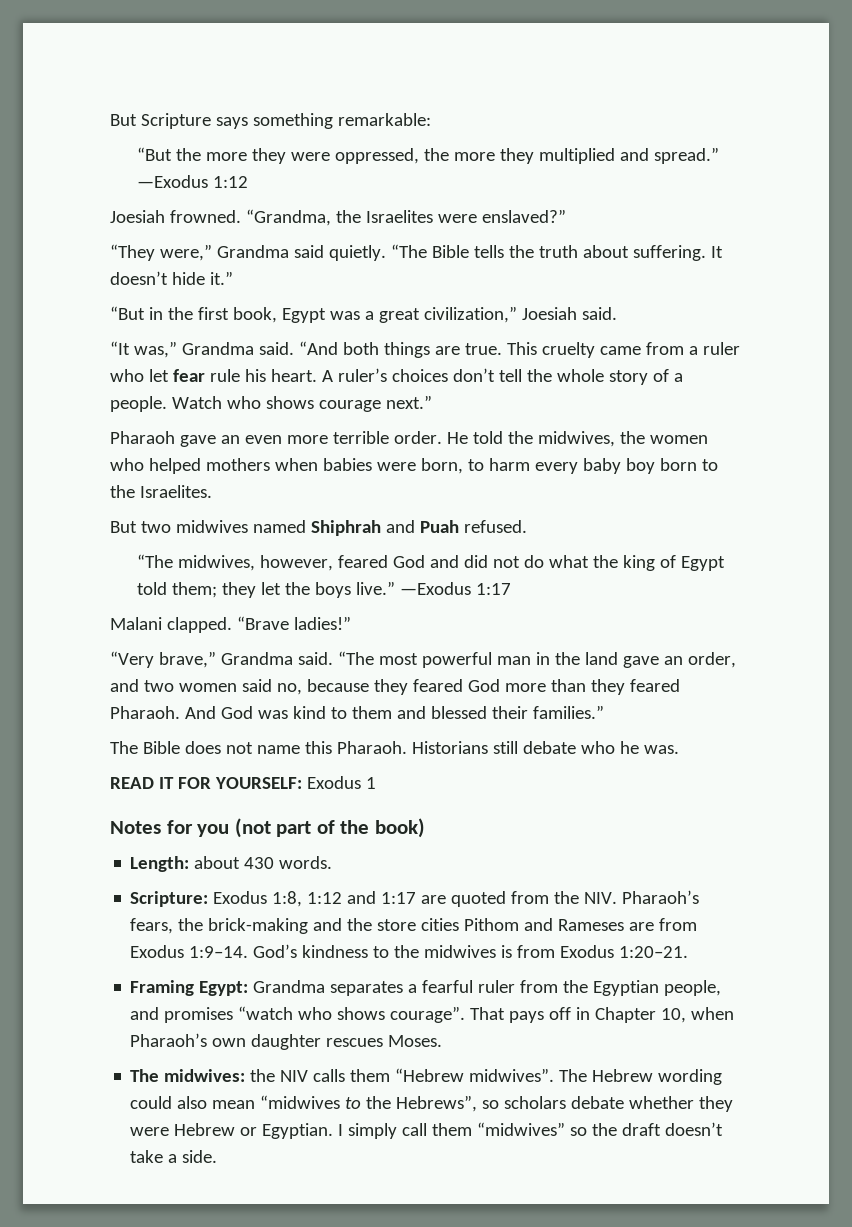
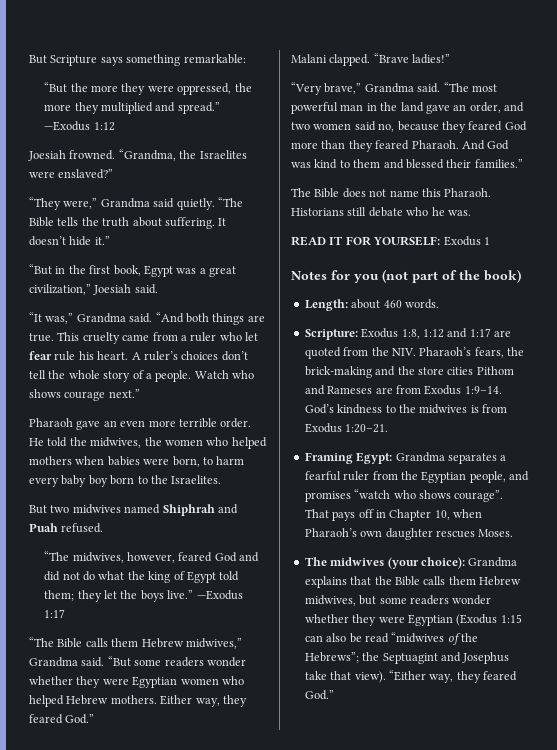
+ “The Bible calls them Hebrew midwives,” Grandma said. “But some readers wonder whether they were Egyptian women who helped Hebrew mothers. Either way, they feared God.”
- Length: about 430 words.
+ Length: about 460 words.
- The midwives: the NIV calls them “Hebrew midwives”. The Hebrew wording could also mean “midwives to the Hebrews”, so scholars debate whether they were Hebrew or Egyptian. I simply call them “midwives” so the draft doesn’t take a side.
+ The midwives (your choice): Grandma explains that the Bible calls them Hebrew midwives, but some readers wonder whether they were Egyptian (Exodus 1:15 can also be read “midwives of the Hebrews”; the Septuagint and Josephus take that view). “Either way, they feared God.”

